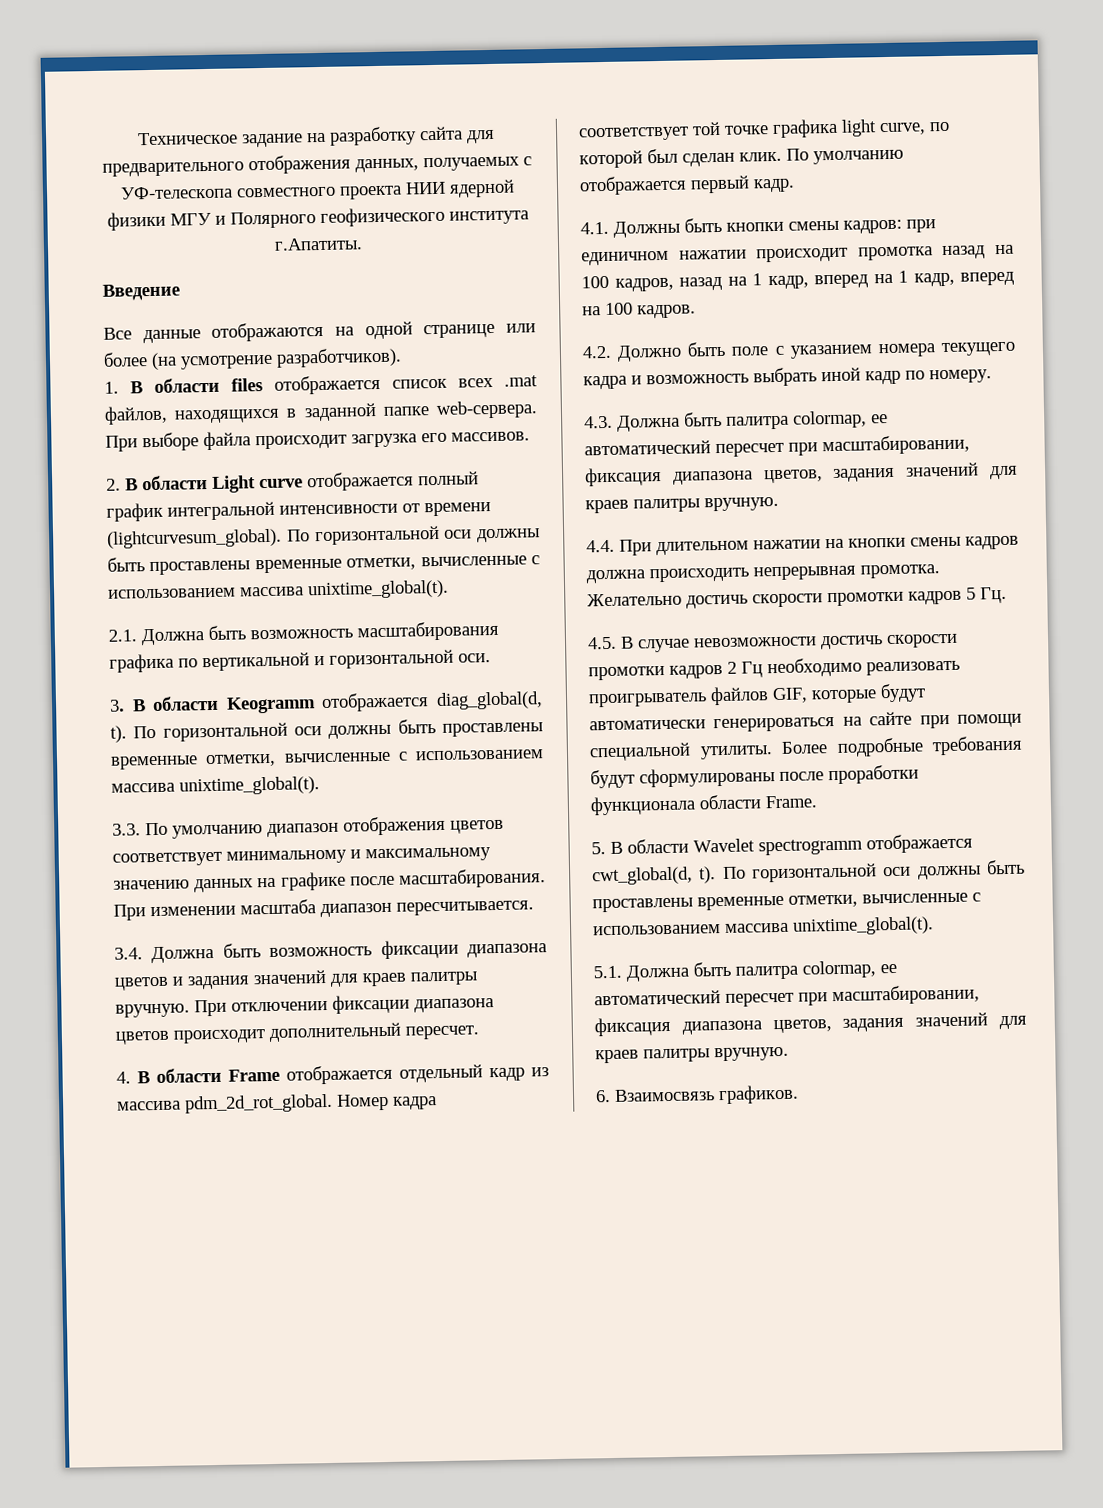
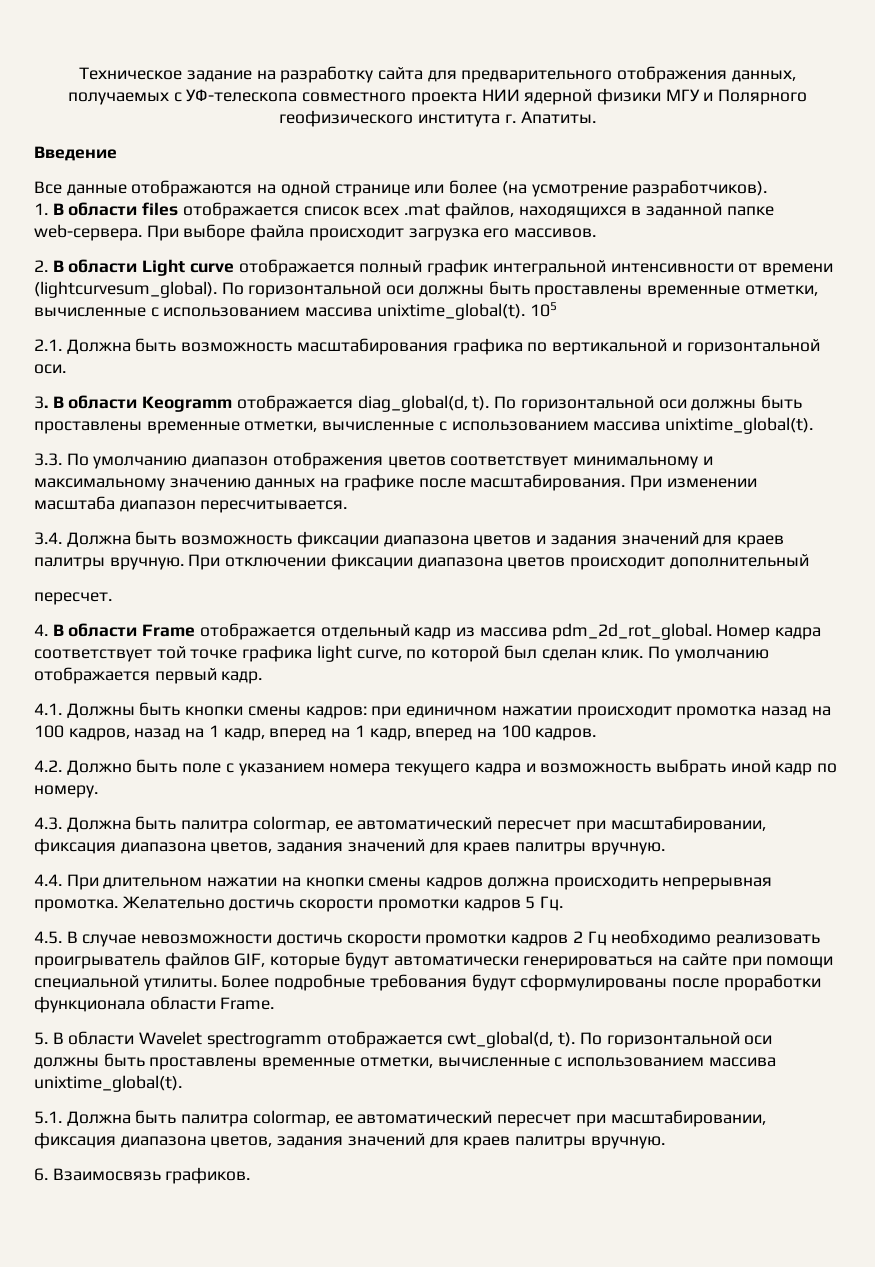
- Техническое задание на разработку сайта для предварительного отображения данных, получаемых с УФ-телескопа совместного проекта НИИ ядерной физики МГУ и Полярного геофизического института г.Апатиты.
+ Техническое задание на разработку сайта для предварительного отображения данных, получаемых с УФ-телескопа совместного проекта НИИ ядерной физики МГУ и Полярного геофизического института г. Апатиты.
+ 105
- При отключении фиксации диапазона цветов происходит дополнительный пересчет.
+ При отключении фиксации диапазона цветов происходит дополнительный
+ пересчет.

